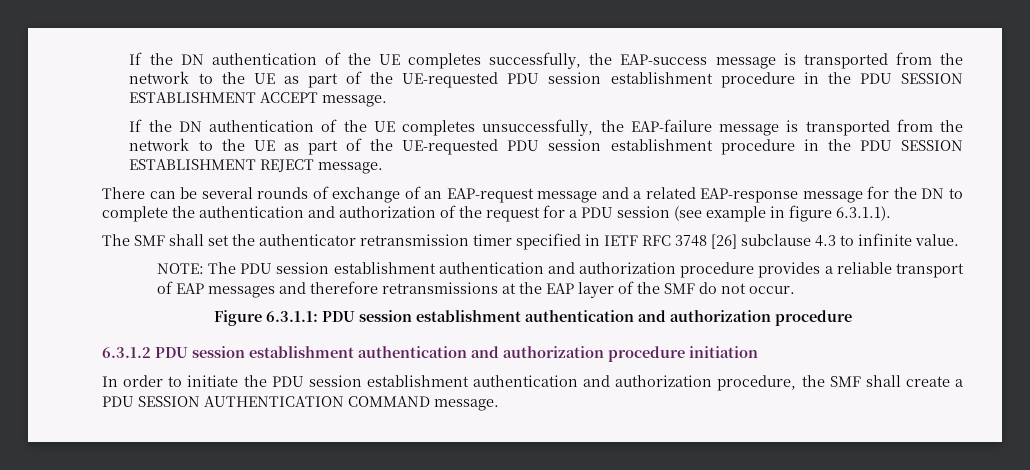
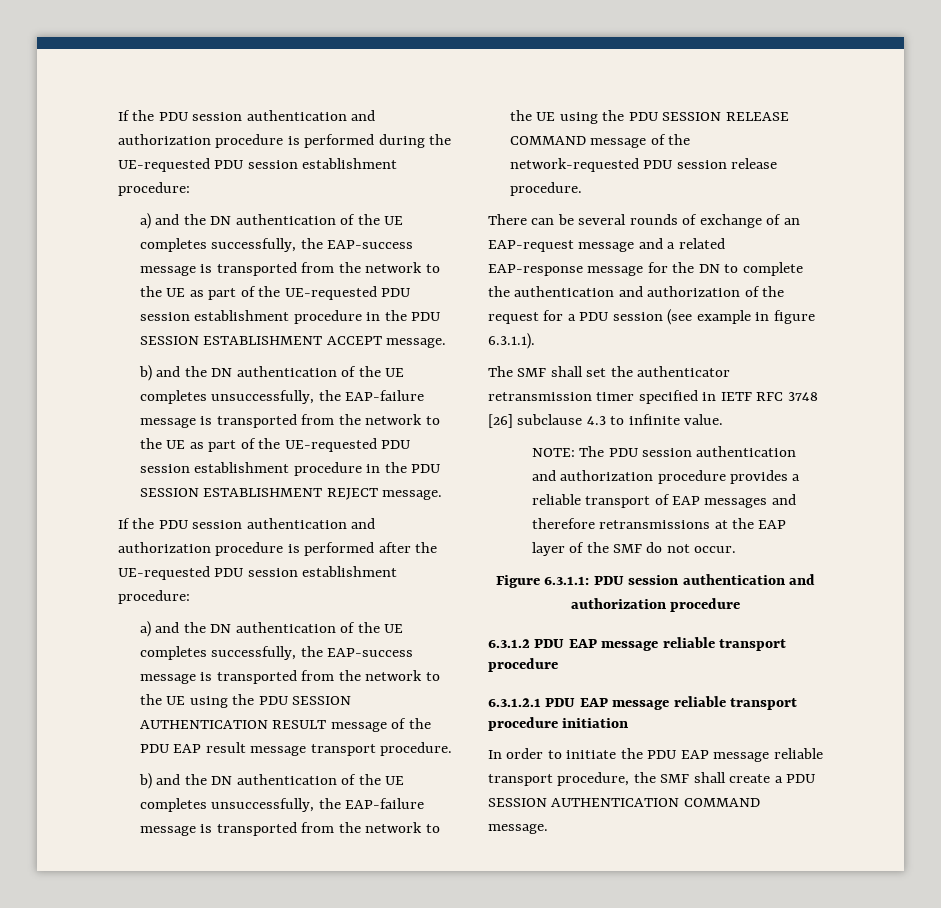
- If the DN authentication of the UE completes successfully, the EAP-success message is transported from the network to the UE as part of the UE-requested PDU session establishment procedure in the PDU SESSION ESTABLISHMENT ACCEPT message.
+ If the PDU session authentication and authorization procedure is performed during the UE-requested PDU session establishment procedure:
+ a) and the DN authentication of the UE completes successfully, the EAP-success message is transported from the network to the UE as part of the UE-requested PDU session establishment procedure in the PDU SESSION ESTABLISHMENT ACCEPT message.
- If the DN authentication of the UE completes unsuccessfully, the EAP-failure message is transported from the network to the UE as part of the UE-requested PDU session establishment procedure in the PDU SESSION ESTABLISHMENT REJECT message.
+ b) and the DN authentication of the UE completes unsuccessfully, the EAP-failure message is transported from the network to the UE as part of the UE-requested PDU session establishment procedure in the PDU SESSION ESTABLISHMENT REJECT message.
+ If the PDU session authentication and authorization procedure is performed after the UE-requested PDU session establishment procedure:
+ a) and the DN authentication of the UE completes successfully, the EAP-success message is transported from the network to the UE using the PDU SESSION AUTHENTICATION RESULT message of the PDU EAP result message transport procedure.
+ b) and the DN authentication of the UE completes unsuccessfully, the EAP-failure message is transported from the network to the UE using the PDU SESSION RELEASE COMMAND message of the network-requested PDU session release procedure.
- NOTE: The PDU session establishment authentication and authorization procedure provides a reliable transport of EAP messages and therefore retransmissions at the EAP layer of the SMF do not occur.
+ NOTE: The PDU session authentication and authorization procedure provides a reliable transport of EAP messages and therefore retransmissions at the EAP layer of the SMF do not occur.
- Figure 6.3.1.1: PDU session establishment authentication and authorization procedure
+ Figure 6.3.1.1: PDU session authentication and authorization procedure
- 6.3.1.2 PDU session establishment authentication and authorization procedure initiation
+ 6.3.1.2 PDU EAP message reliable transport procedure
+ 6.3.1.2.1 PDU EAP message reliable transport procedure initiation
- In order to initiate the PDU session establishment authentication and authorization procedure, the SMF shall create a PDU SESSION AUTHENTICATION COMMAND message.
+ In order to initiate the PDU EAP message reliable transport procedure, the SMF shall create a PDU SESSION AUTHENTICATION COMMAND message.

